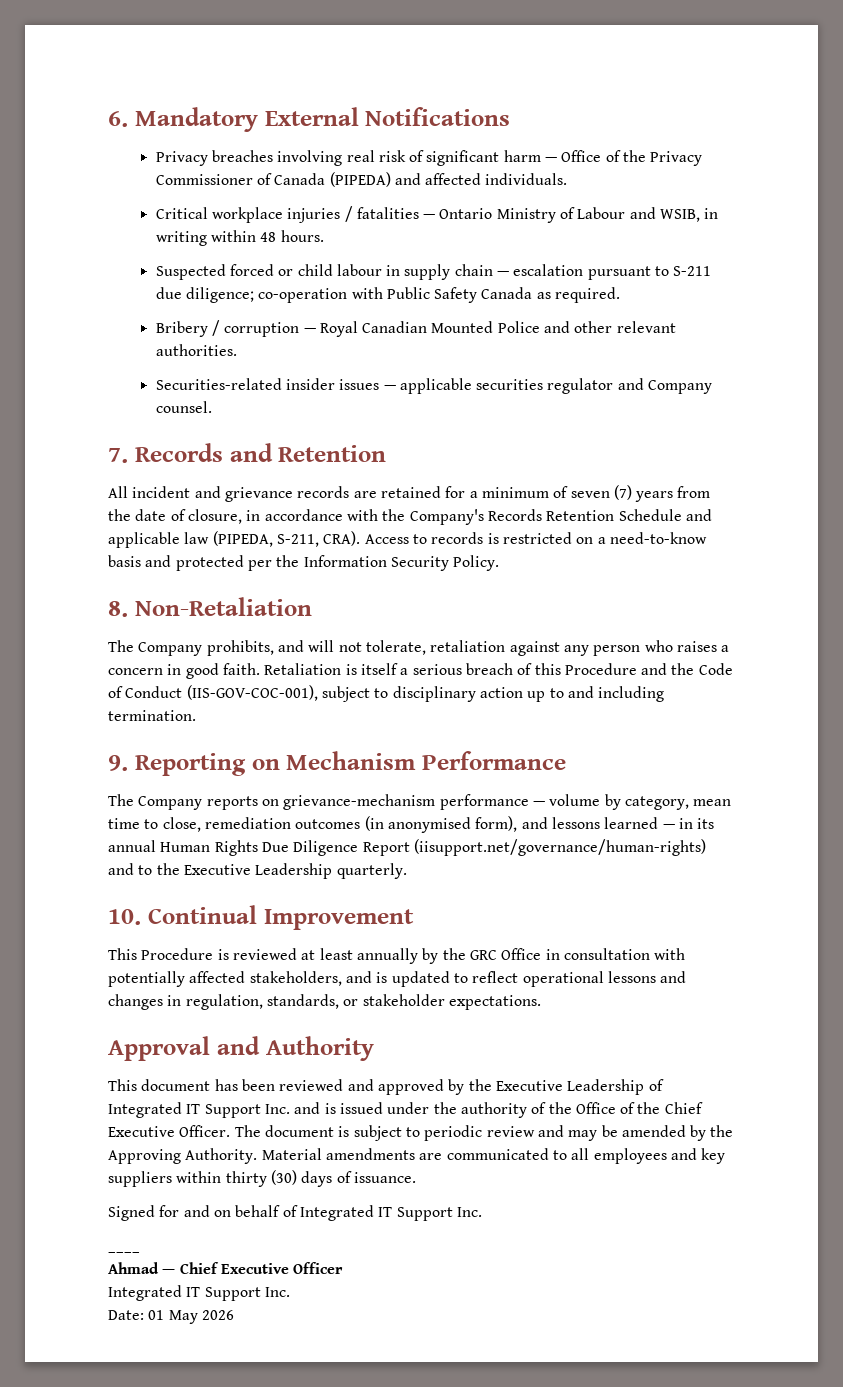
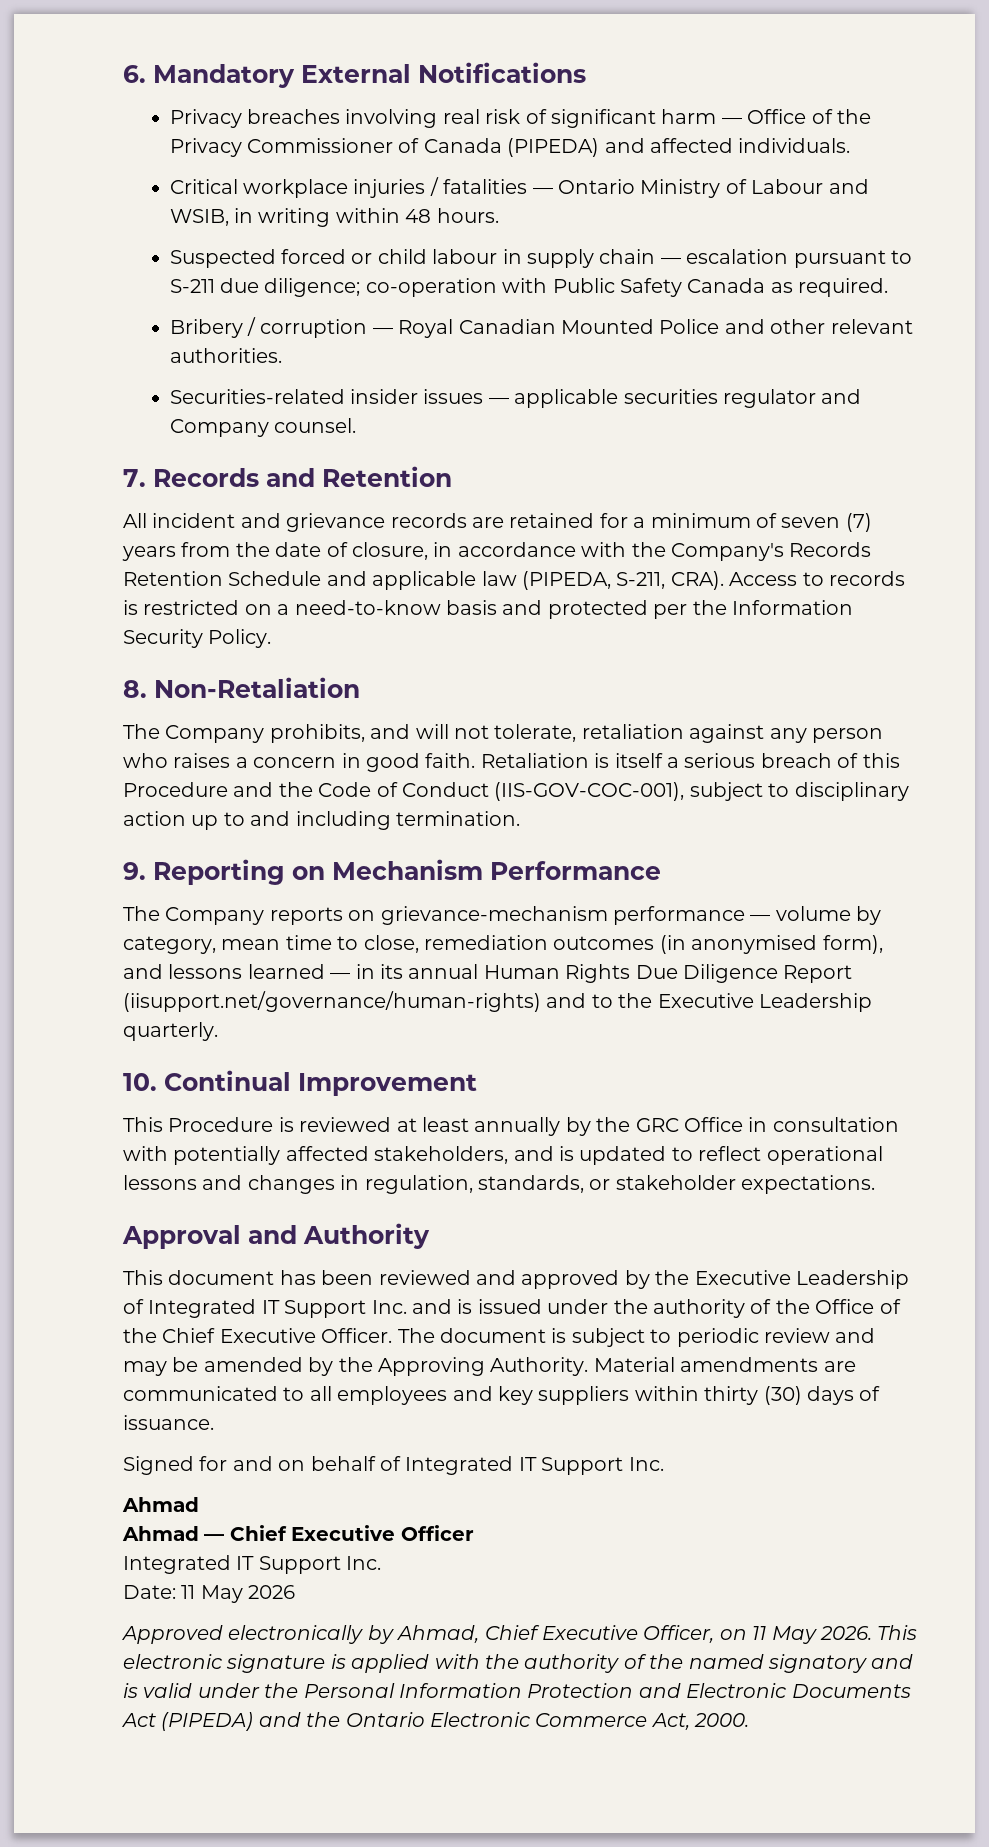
  Signed for and on behalf of Integrated IT Support Inc.
- ____
+ Ahmad
- Date: 01 May 2026
+ Date: 11 May 2026
+ Approved electronically by Ahmad, Chief Executive Officer, on 11 May 2026. This electronic signature is applied with the authority of the named signatory and is valid under the Personal Information Protection and Electronic Documents Act (PIPEDA) and the Ontario Electronic Commerce Act, 2000.

